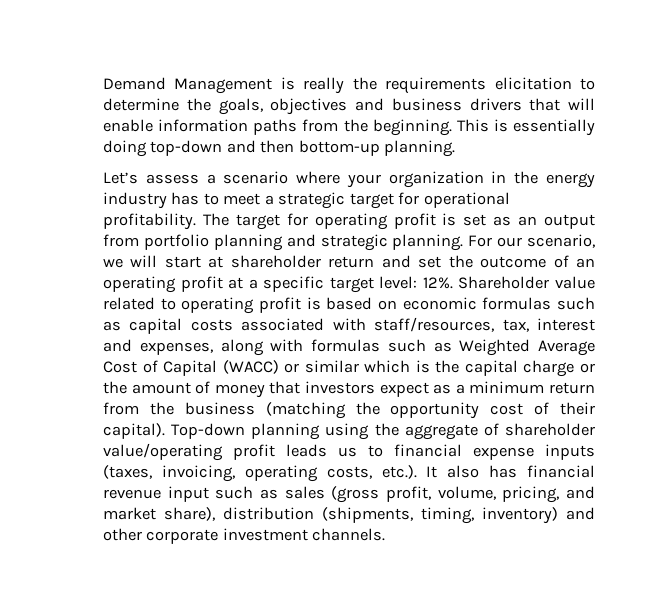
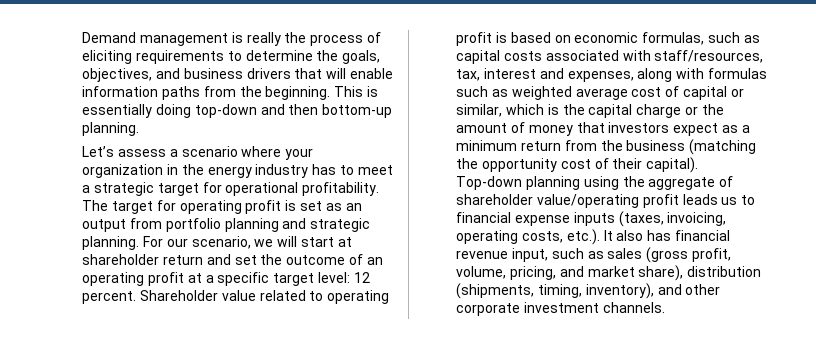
- Demand Management is really the requirements elicitation to determine the goals, objectives and business drivers that will enable information paths from the beginning.
+ Demand management is really the process of eliciting requirements to determine the goals, objectives, and business drivers that will enable information paths from the beginning.
- For our scenario, we will start at shareholder return and set the outcome of an operating profit at a specific target level: 12%.
+ For our scenario, we will start at shareholder return and set the outcome of an operating profit at a specific target level: 12 percent.
- Shareholder value related to operating profit is based on economic formulas such as capital costs associated with staff/resources, tax, interest and expenses, along with formulas such as Weighted Average Cost of Capital (WACC) or similar which is the capital charge or the amount of money that investors expect as a minimum return from the business (matching the opportunity cost of their capital).
+ Shareholder value related to operating profit is based on economic formulas, such as capital costs associated with staff/resources, tax, interest and expenses, along with formulas such as weighted average cost of capital or similar, which is the capital charge or the amount of money that investors expect as a minimum return from the business (matching the opportunity cost of their capital).
- Top-down planning using the aggregate of shareholder value/operating profit leads us to financial expense inputs (taxes, invoicing, operating costs, etc.). It also has financial revenue input such as sales (gross profit, volume, pricing, and market share), distribution (shipments, timing, inventory) and other corporate investment channels.
+ Top-down planning using the aggregate of shareholder value/operating profit leads us to financial expense inputs (taxes, invoicing, operating costs, etc.). It also has financial revenue input, such as sales (gross profit, volume, pricing, and market share), distribution (shipments, timing, inventory), and other corporate investment channels.

